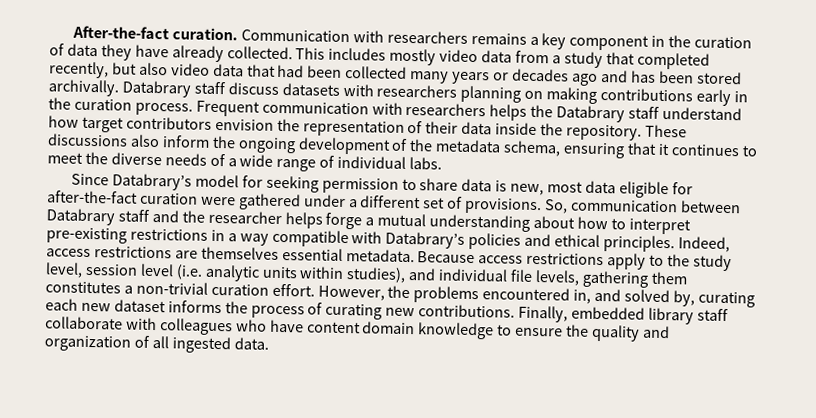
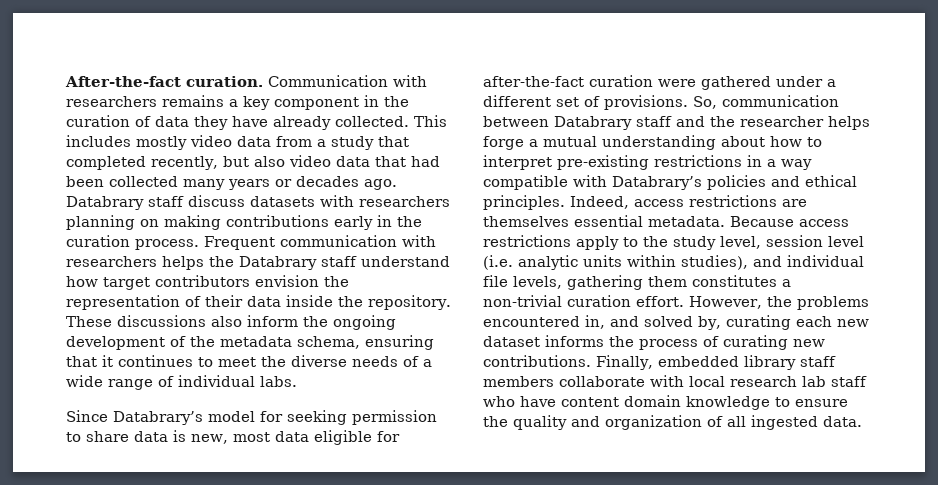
- This includes mostly video data from a study that completed recently, but also video data that had been collected many years or decades ago and has been stored archivally.
+ This includes mostly video data from a study that completed recently, but also video data that had been collected many years or decades ago.
- Finally, embedded library staff collaborate with colleagues who have content domain knowledge to ensure the quality and organization of all ingested data.
+ Finally, embedded library staff members collaborate with local research lab staff who have content domain knowledge to ensure the quality and organization of all ingested data.

